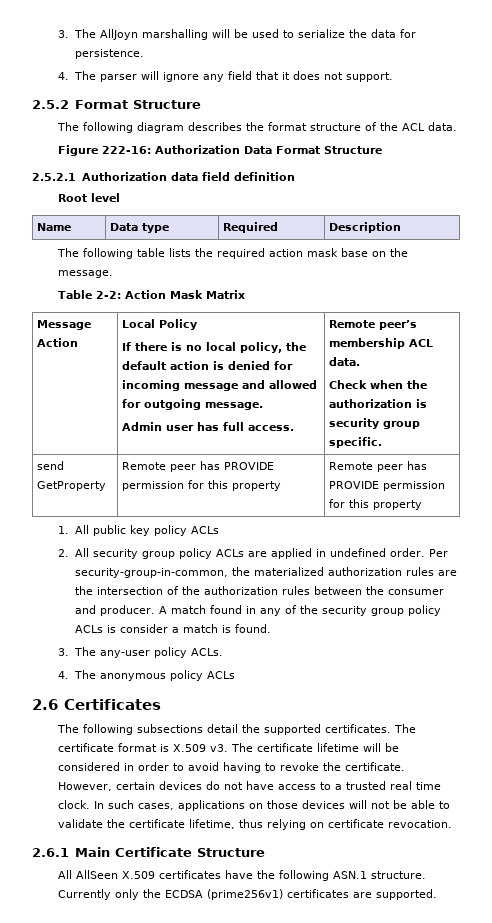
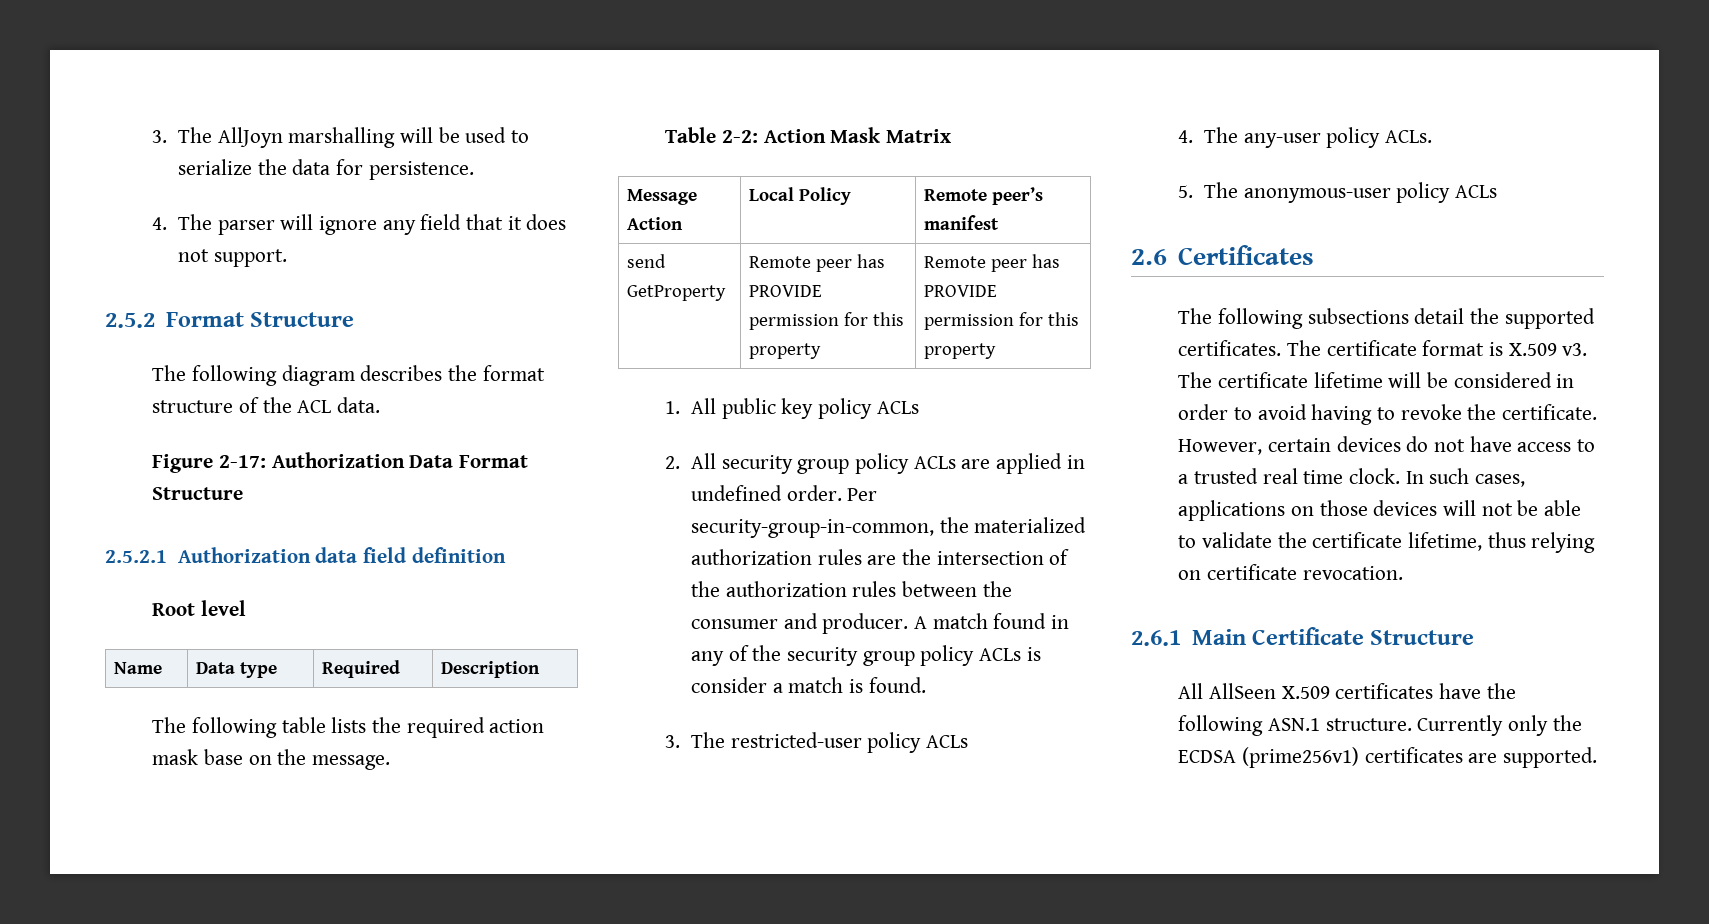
- Figure 222-16: Authorization Data Format Structure
+ Figure 2-17: Authorization Data Format Structure
- If there is no local policy, the default action is denied for incoming message and allowed for outgoing message.
- Admin user has full access. | Remote peer’s membership ACL data.
- Check when the authorization is security group specific.
+ Remote peer’s manifest
- 3. The any-user policy ACLs.
+ 3. The restricted-user policy ACLs
+ 4. The any-user policy ACLs.
- 4. The anonymous policy ACLs
+ 5. The anonymous-user policy ACLs

